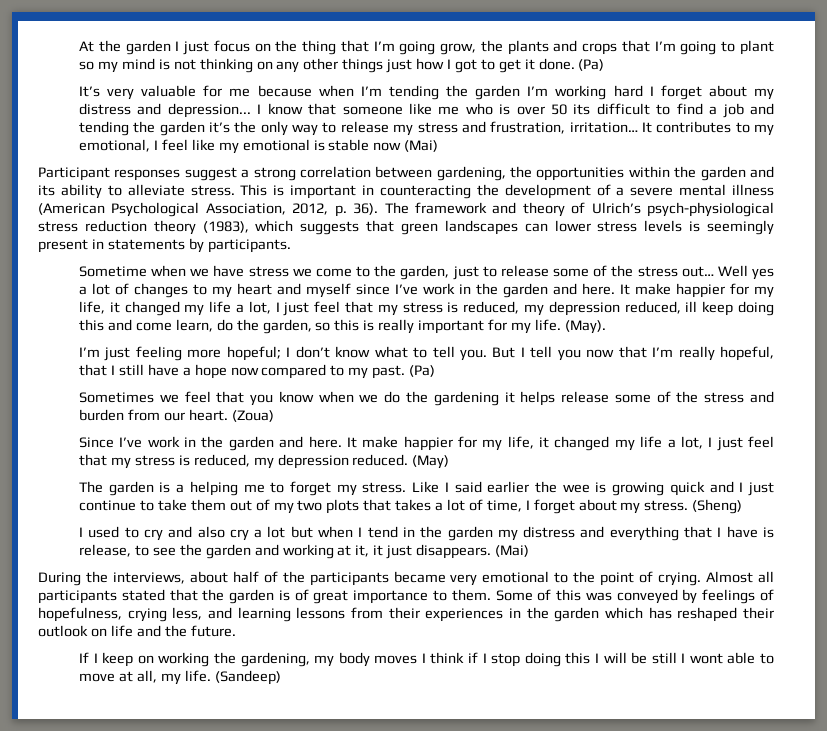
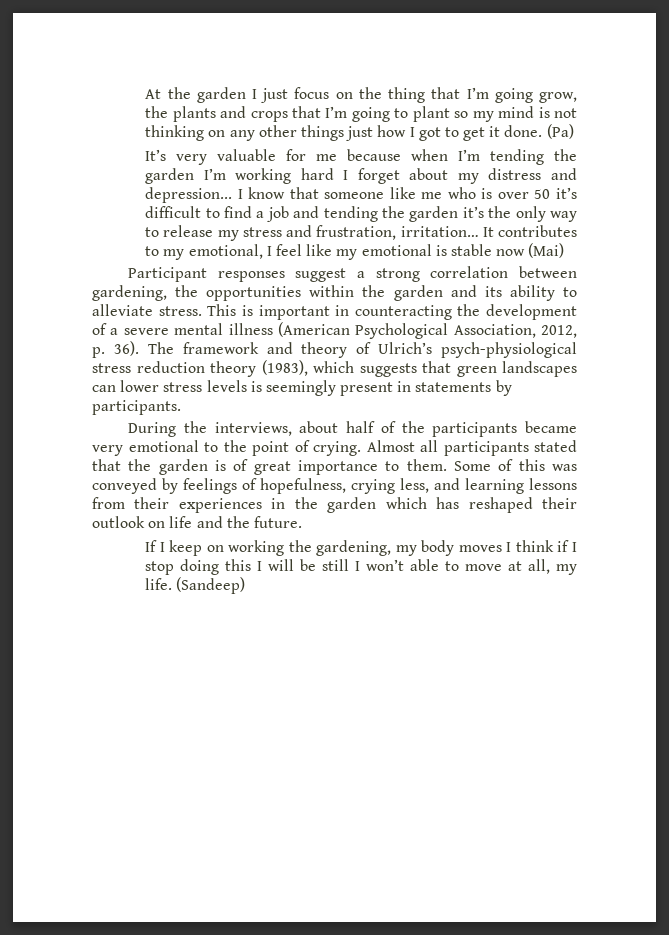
- I know that someone like me who is over 50 its difficult to find a job and tending the garden it’s the only way to release my stress and frustration, irritation…
+ I know that someone like me who is over 50 it’s difficult to find a job and tending the garden it’s the only way to release my stress and frustration, irritation…
- Sometime when we have stress we come to the garden, just to release some of the stress out… Well yes a lot of changes to my heart and myself since I’ve work in the garden and here. It make happier for my life, it changed my life a lot, I just feel that my stress is reduced, my depression reduced, ill keep doing this and come learn, do the garden, so this is really important for my life. (May).
- I’m just feeling more hopeful; I don’t know what to tell you. But I tell you now that I’m really hopeful, that I still have a hope now compared to my past. (Pa)
- Sometimes we feel that you know when we do the gardening it helps release some of the stress and burden from our heart. (Zoua)
- Since I’ve work in the garden and here. It make happier for my life, it changed my life a lot, I just feel that my stress is reduced, my depression reduced. (May)
- The garden is a helping me to forget my stress. Like I said earlier the wee is growing quick and I just continue to take them out of my two plots that takes a lot of time, I forget about my stress. (Sheng)
- I used to cry and also cry a lot but when I tend in the garden my distress and everything that I have is release, to see the garden and working at it, it just disappears. (Mai)
- If I keep on working the gardening, my body moves I think if I stop doing this I will be still I wont able to move at all, my life.
+ If I keep on working the gardening, my body moves I think if I stop doing this I will be still I won’t able to move at all, my life.

